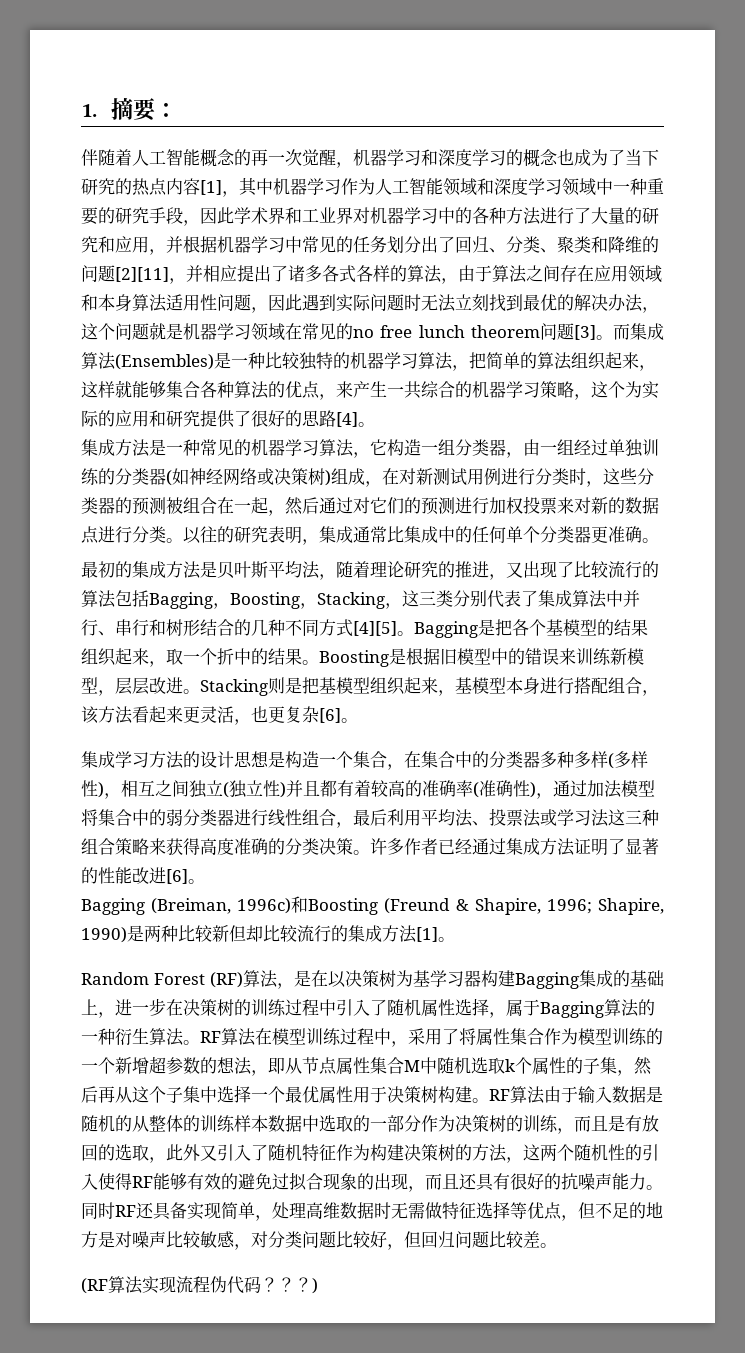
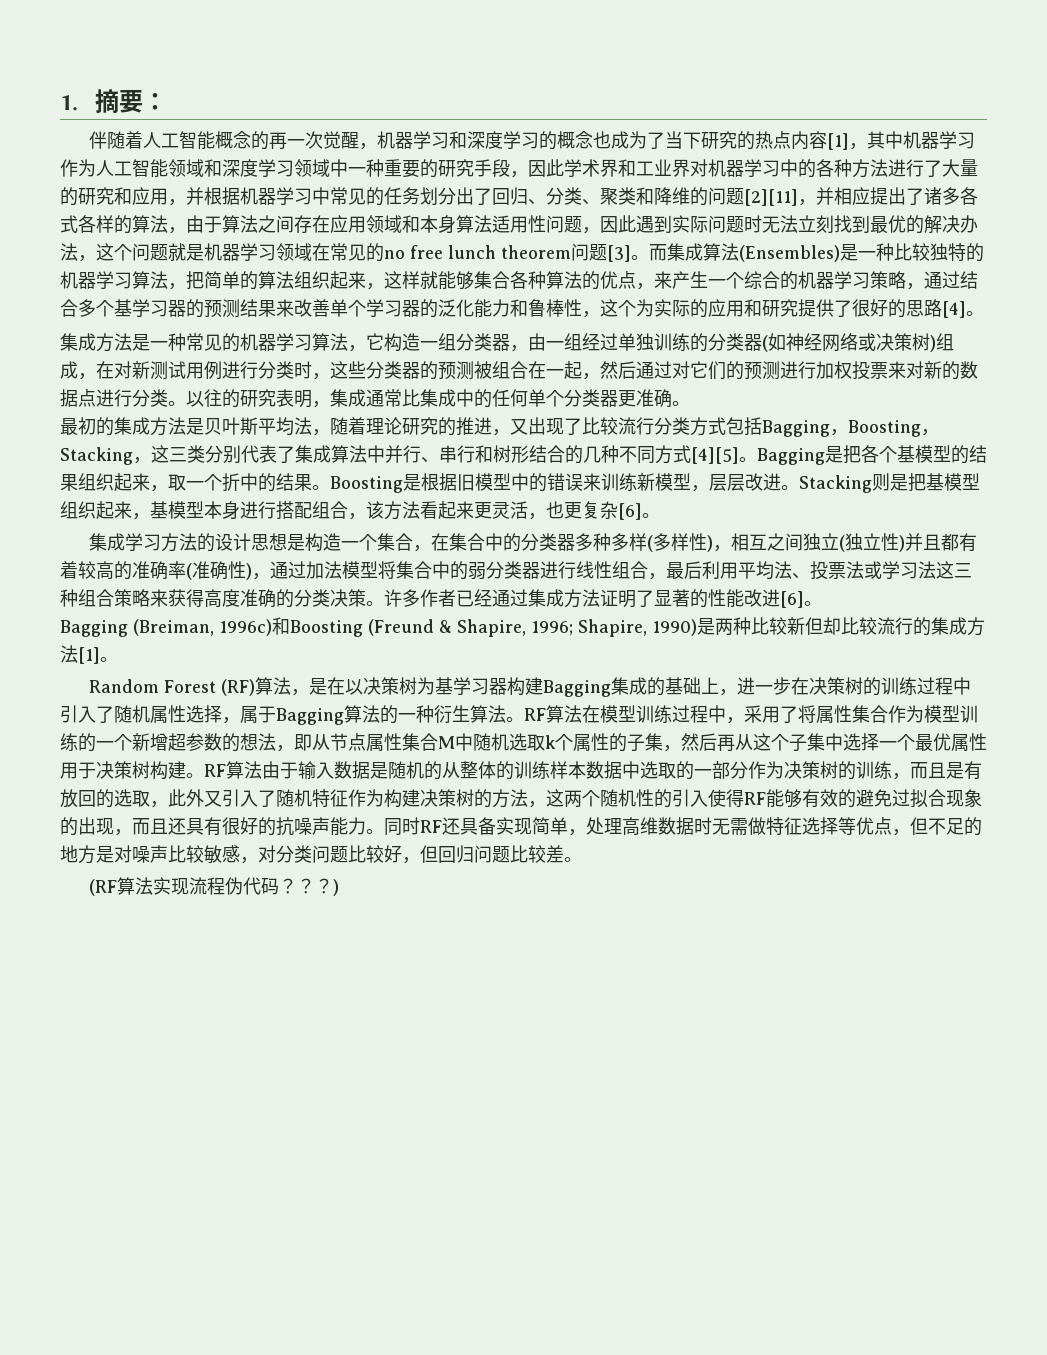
- 而集成算法(Ensembles)是一种比较独特的机器学习算法，把简单的算法组织起来，这样就能够集合各种算法的优点，来产生一共综合的机器学习策略，这个为实际的应用和研究提供了很好的思路[4]。
+ 而集成算法(Ensembles)是一种比较独特的机器学习算法，把简单的算法组织起来，这样就能够集合各种算法的优点，来产生一个综合的机器学习策略，通过结合多个基学习器的预测结果来改善单个学习器的泛化能力和鲁棒性，这个为实际的应用和研究提供了很好的思路[4]。
- 最初的集成方法是贝叶斯平均法，随着理论研究的推进，又出现了比较流行的算法包括Bagging，Boosting，Stacking，这三类分别代表了集成算法中并行、串行和树形结合的几种不同方式[4][5]。
+ 最初的集成方法是贝叶斯平均法，随着理论研究的推进，又出现了比较流行分类方式包括Bagging，Boosting，Stacking，这三类分别代表了集成算法中并行、串行和树形结合的几种不同方式[4][5]。

